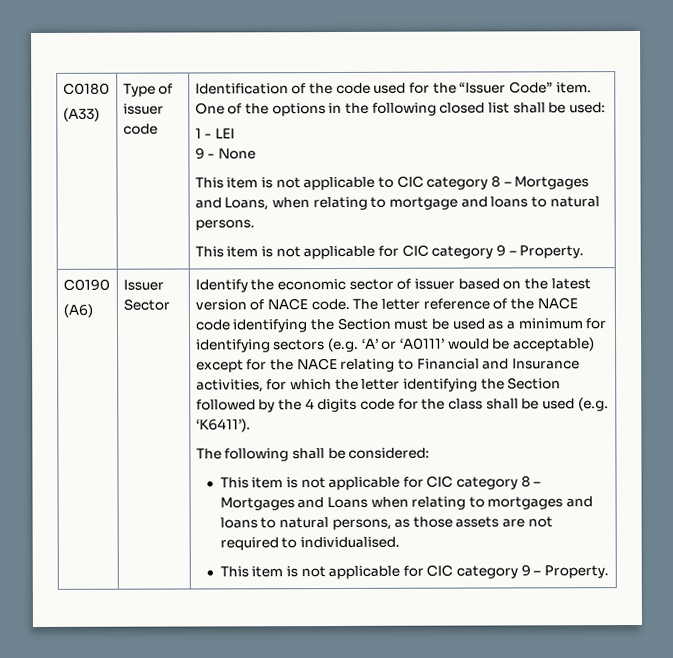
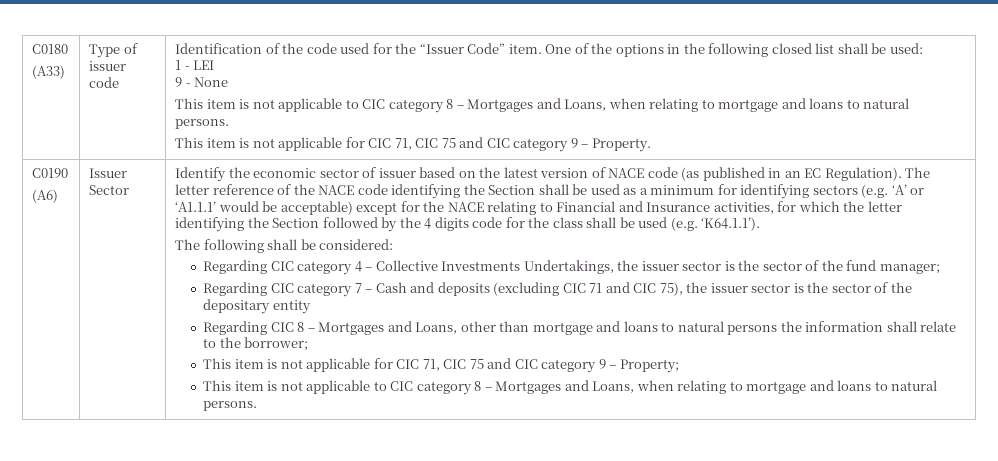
  9 - None
  This item is not applicable to CIC category 8 – Mortgages and Loans, when relating to mortgage and loans to natural persons.
- This item is not applicable for CIC category 9 – Property.
+ This item is not applicable for CIC 71, CIC 75 and CIC category 9 – Property.
- Identify the economic sector of issuer based on the latest version of NACE code.
+ Identify the economic sector of issuer based on the latest version of NACE code (as published in an EC Regulation).
- The letter reference of the NACE code identifying the Section must be used as a minimum for identifying sectors (e.g. ‘A’ or ‘A0111’ would be acceptable) except for the NACE relating to Financial and Insurance activities, for which the letter identifying the Section followed by the 4 digits code for the class shall be used (e.g. ‘K6411’).
+ The letter reference of the NACE code identifying the Section shall be used as a minimum for identifying sectors (e.g. ‘A’ or ‘A1.1.1’ would be acceptable) except for the NACE relating to Financial and Insurance activities, for which the letter identifying the Section followed by the 4 digits code for the class shall be used (e.g. ‘K64.1.1’).
- This item is not applicable for CIC category 8 – Mortgages and Loans when relating to mortgages and loans to natural persons, as those assets are not required to individualised.
- This item is not applicable for CIC category 9 – Property.
+ Regarding CIC category 4 – Collective Investments Undertakings, the issuer sector is the sector of the fund manager;
+ Regarding CIC category 7 – Cash and deposits (excluding CIC 71 and CIC 75), the issuer sector is the sector of the depositary entity
+ Regarding CIC 8 – Mortgages and Loans, other than mortgage and loans to natural persons the information shall relate to the borrower;
+ This item is not applicable for CIC 71, CIC 75 and CIC category 9 – Property;
+ This item is not applicable to CIC category 8 – Mortgages and Loans, when relating to mortgage and loans to natural persons.

